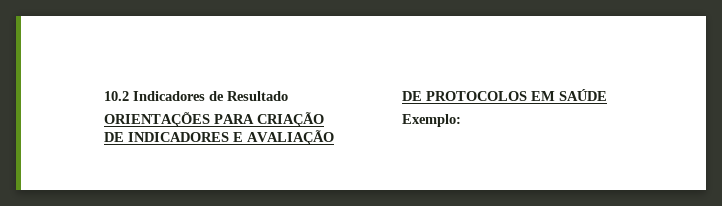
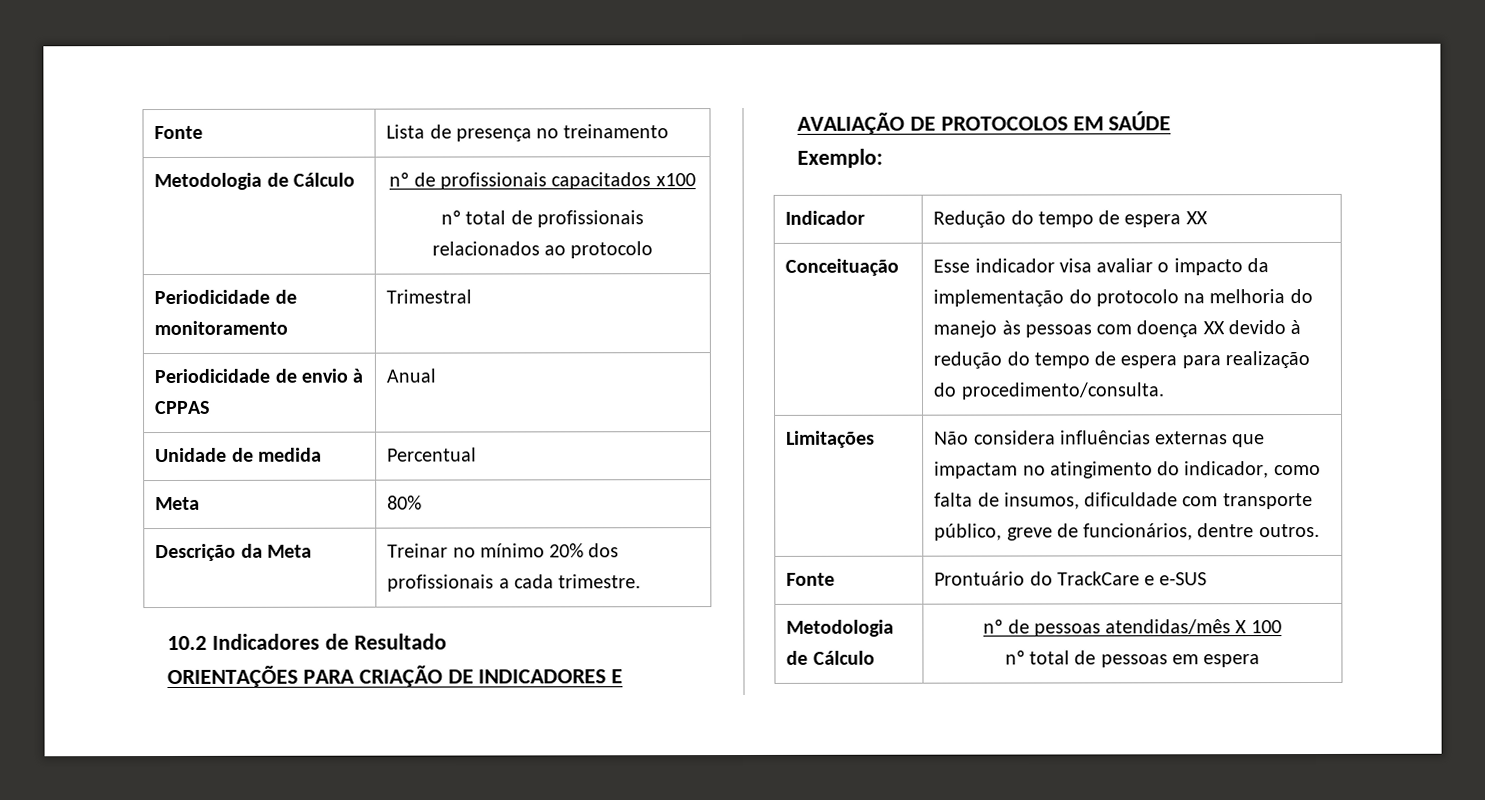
+ Fonte | Lista de presença no treinamento
+ Metodologia de Cálculo | nº de profissionais capacitados x100
+ nº total de profissionais relacionados ao protocolo
+ Periodicidade de monitoramento | Trimestral
+ Periodicidade de envio à CPPAS | Anual
+ Unidade de medida | Percentual
+ Meta | 80%
+ Descrição da Meta | Treinar no mínimo 20% dos profissionais a cada trimestre.
+ Indicador | Redução do tempo de espera XX
+ Conceituação | Esse indicador visa avaliar o impacto da implementação do protocolo na melhoria do manejo às pessoas com doença XX devido à redução do tempo de espera para realização do procedimento/consulta.
+ Limitações | Não considera influências externas que impactam no atingimento do indicador, como falta de insumos, dificuldade com transporte público, greve de funcionários, dentre outros.
+ Fonte | Prontuário do TrackCare e e-SUS
+ Metodologia de Cálculo | nº de pessoas atendidas/mês X 100
+ nº total de pessoas em espera

